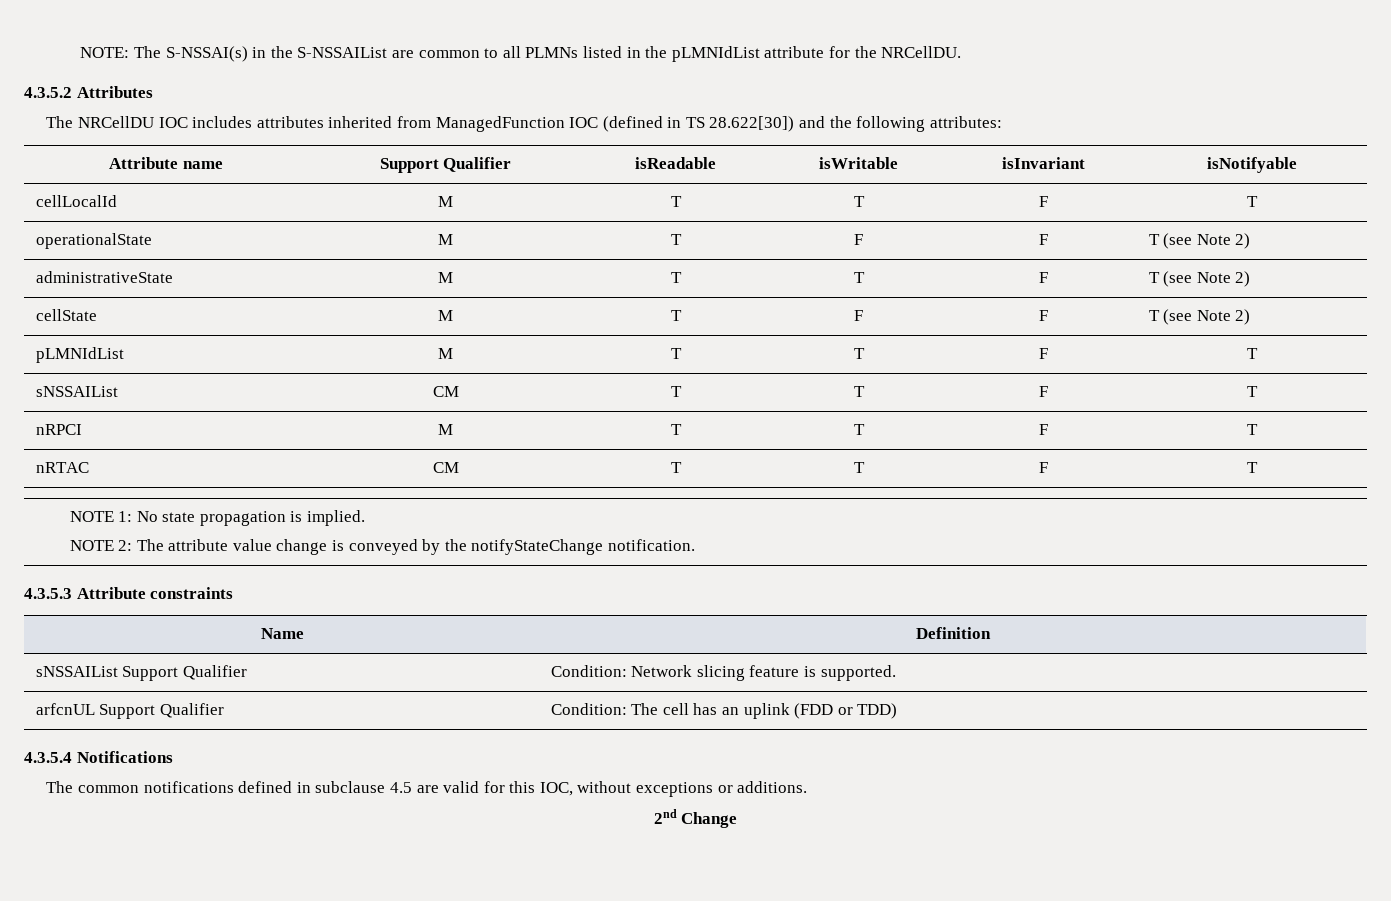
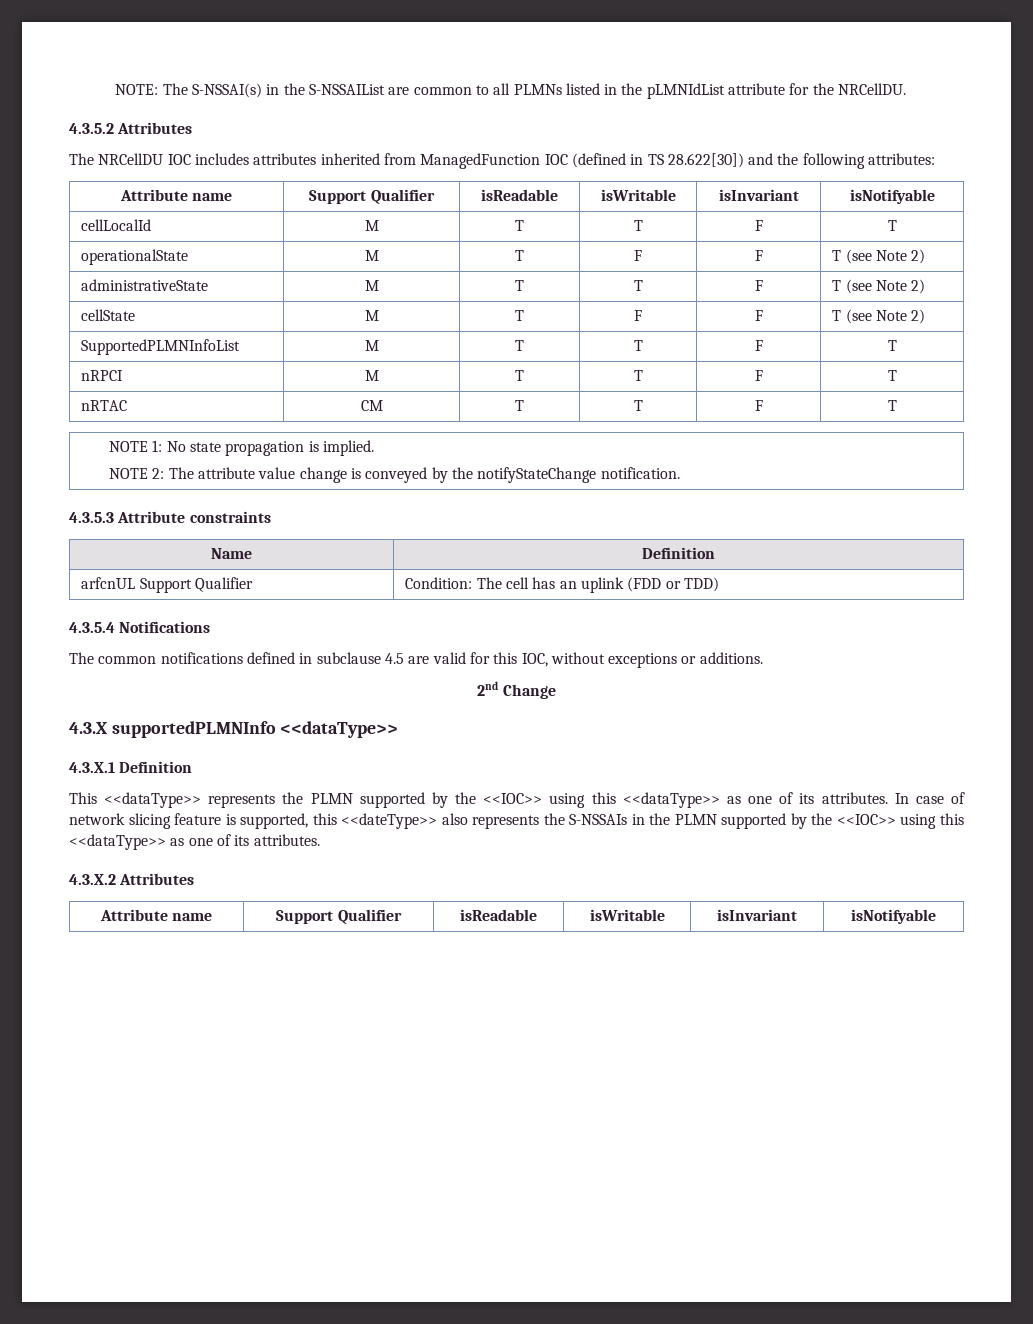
- pLMNIdList | M | T | T | F | T
- sNSSAIList | CM | T | T | F | T
+ SupportedPLMNInfoList | M | T | T | F | T
- sNSSAIList Support Qualifier | Condition: Network slicing feature is supported.
+ 4.3.X supportedPLMNInfo <<dataType>>
+ 4.3.X.1 Definition
+ This <<dataType>> represents the PLMN supported by the <<IOC>> using this <<dataType>> as one of its attributes. In case of network slicing feature is supported, this <<dateType>> also represents the S-NSSAIs in the PLMN supported by the <<IOC>> using this <<dataType>> as one of its attributes.
+ 4.3.X.2 Attributes
+ Attribute name | Support Qualifier | isReadable | isWritable | isInvariant | isNotifyable

